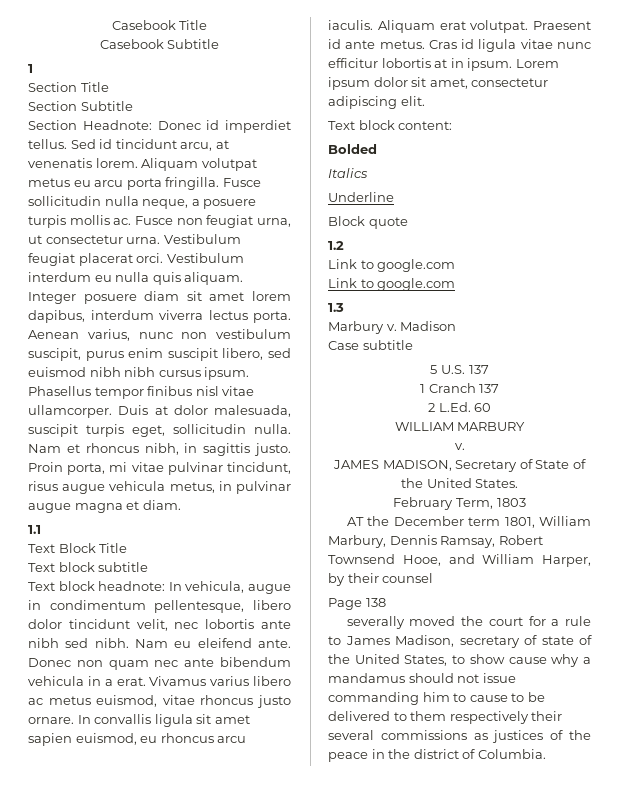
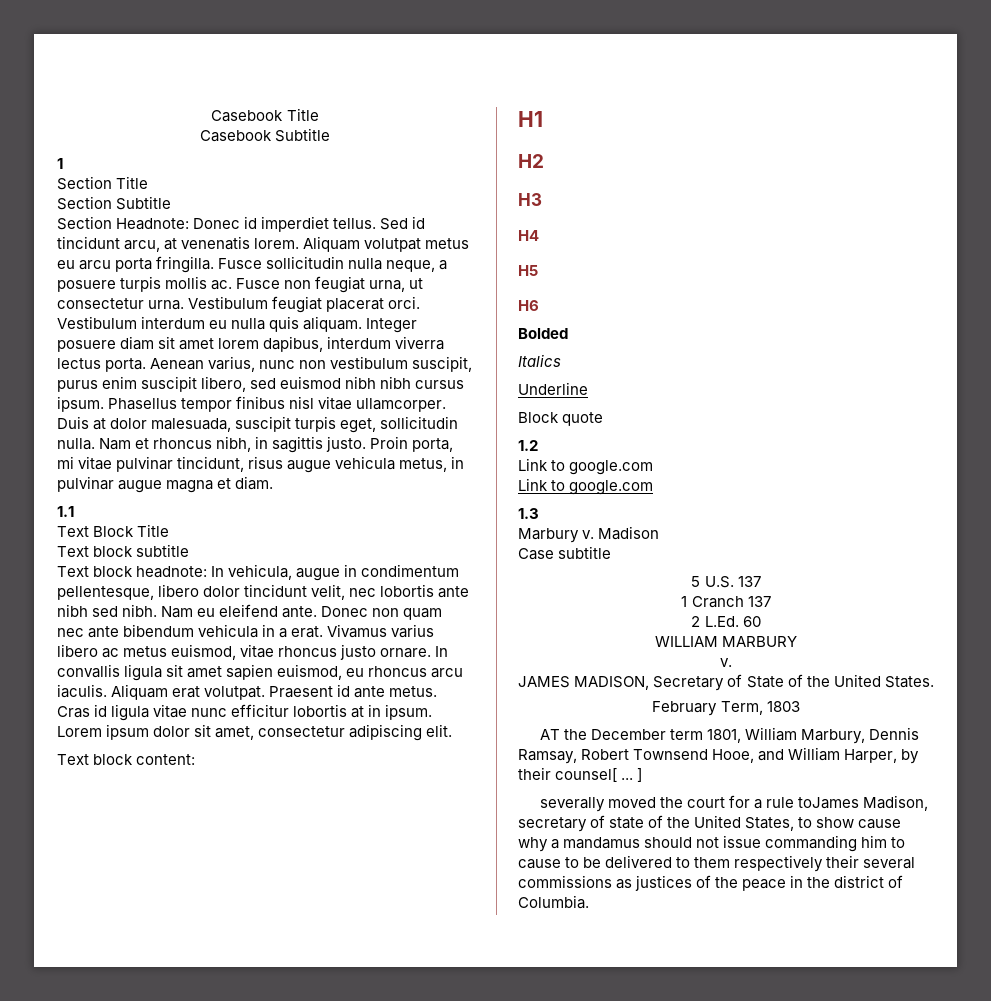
+ H1
+ H2
+ H3
+ H4
+ H5
+ H6
- AT the December term 1801, William Marbury, Dennis Ramsay, Robert Townsend Hooe, and William Harper, by their counsel
- Page 138
+ AT the December term 1801, William Marbury, Dennis Ramsay, Robert Townsend Hooe, and William Harper, by their counsel[ ... ]
- severally moved the court for a rule to James Madison, secretary of state of the United States, to show cause why a mandamus should not issue commanding him to cause to be delivered to them respectively their several commissions as justices of the peace in the district of Columbia.
+ severally moved the court for a rule toJames Madison, secretary of state of the United States, to show cause why a mandamus should not issue commanding him to cause to be delivered to them respectively their several commissions as justices of the peace in the district of Columbia.

